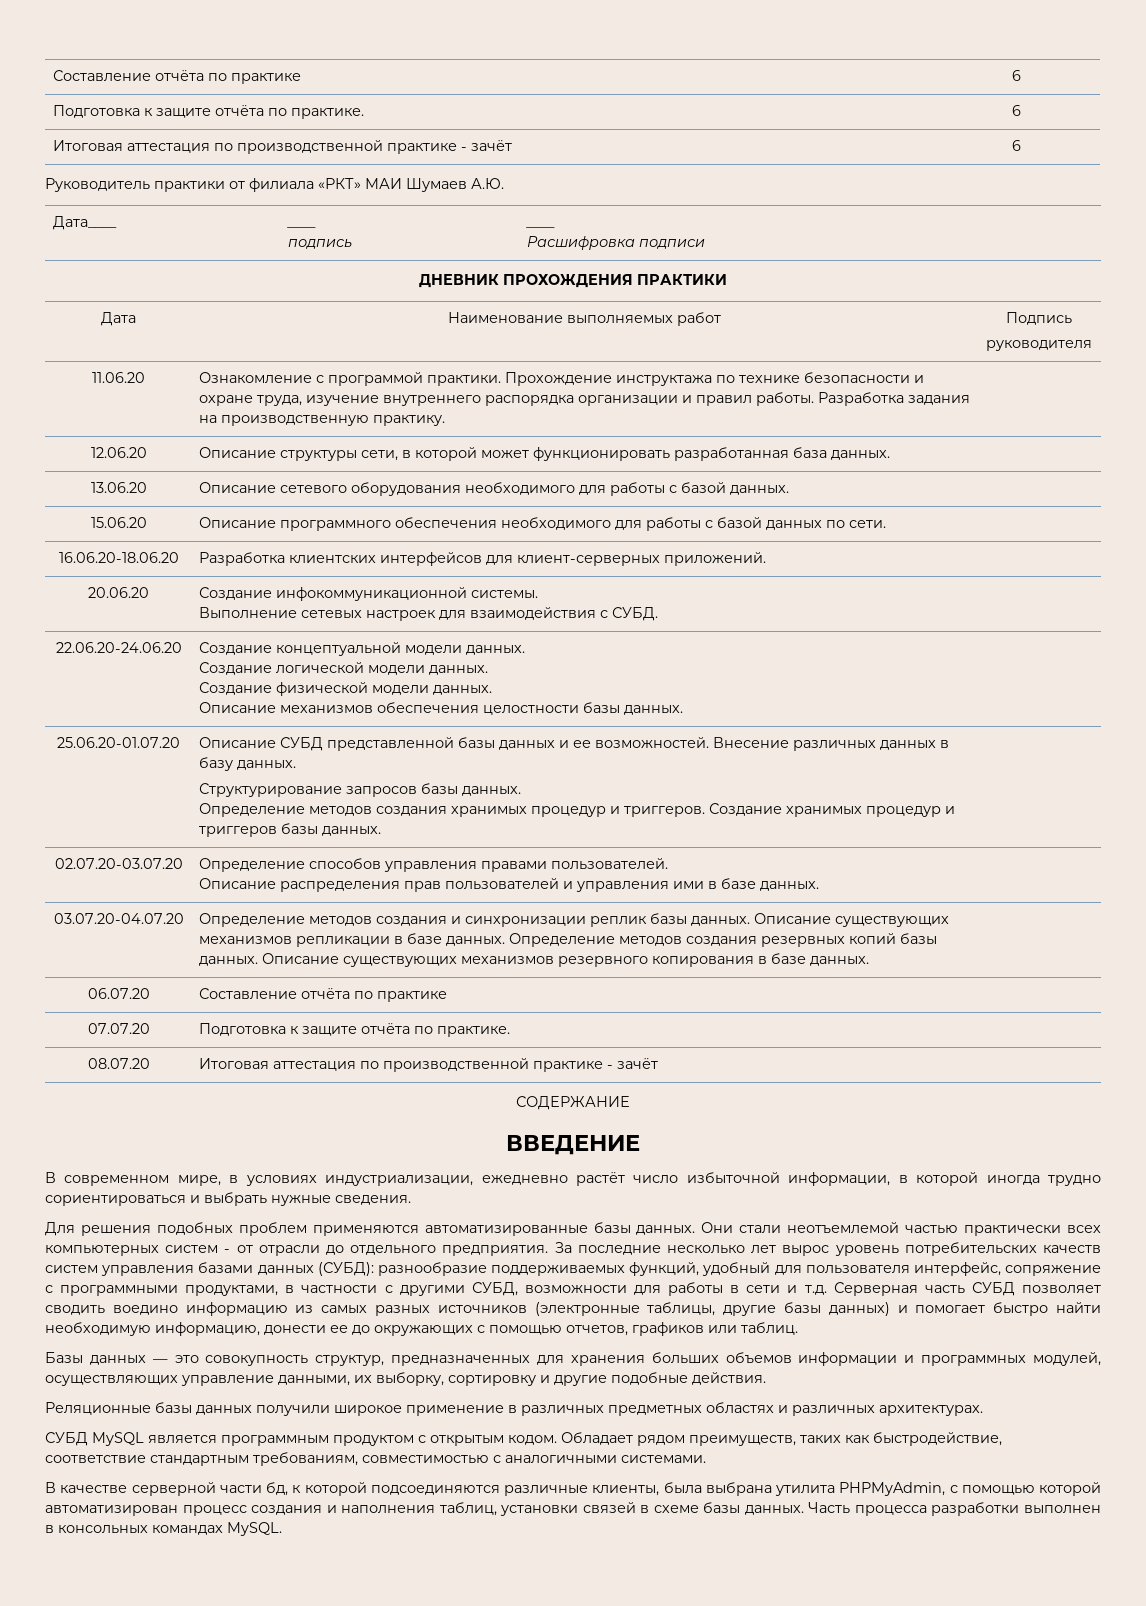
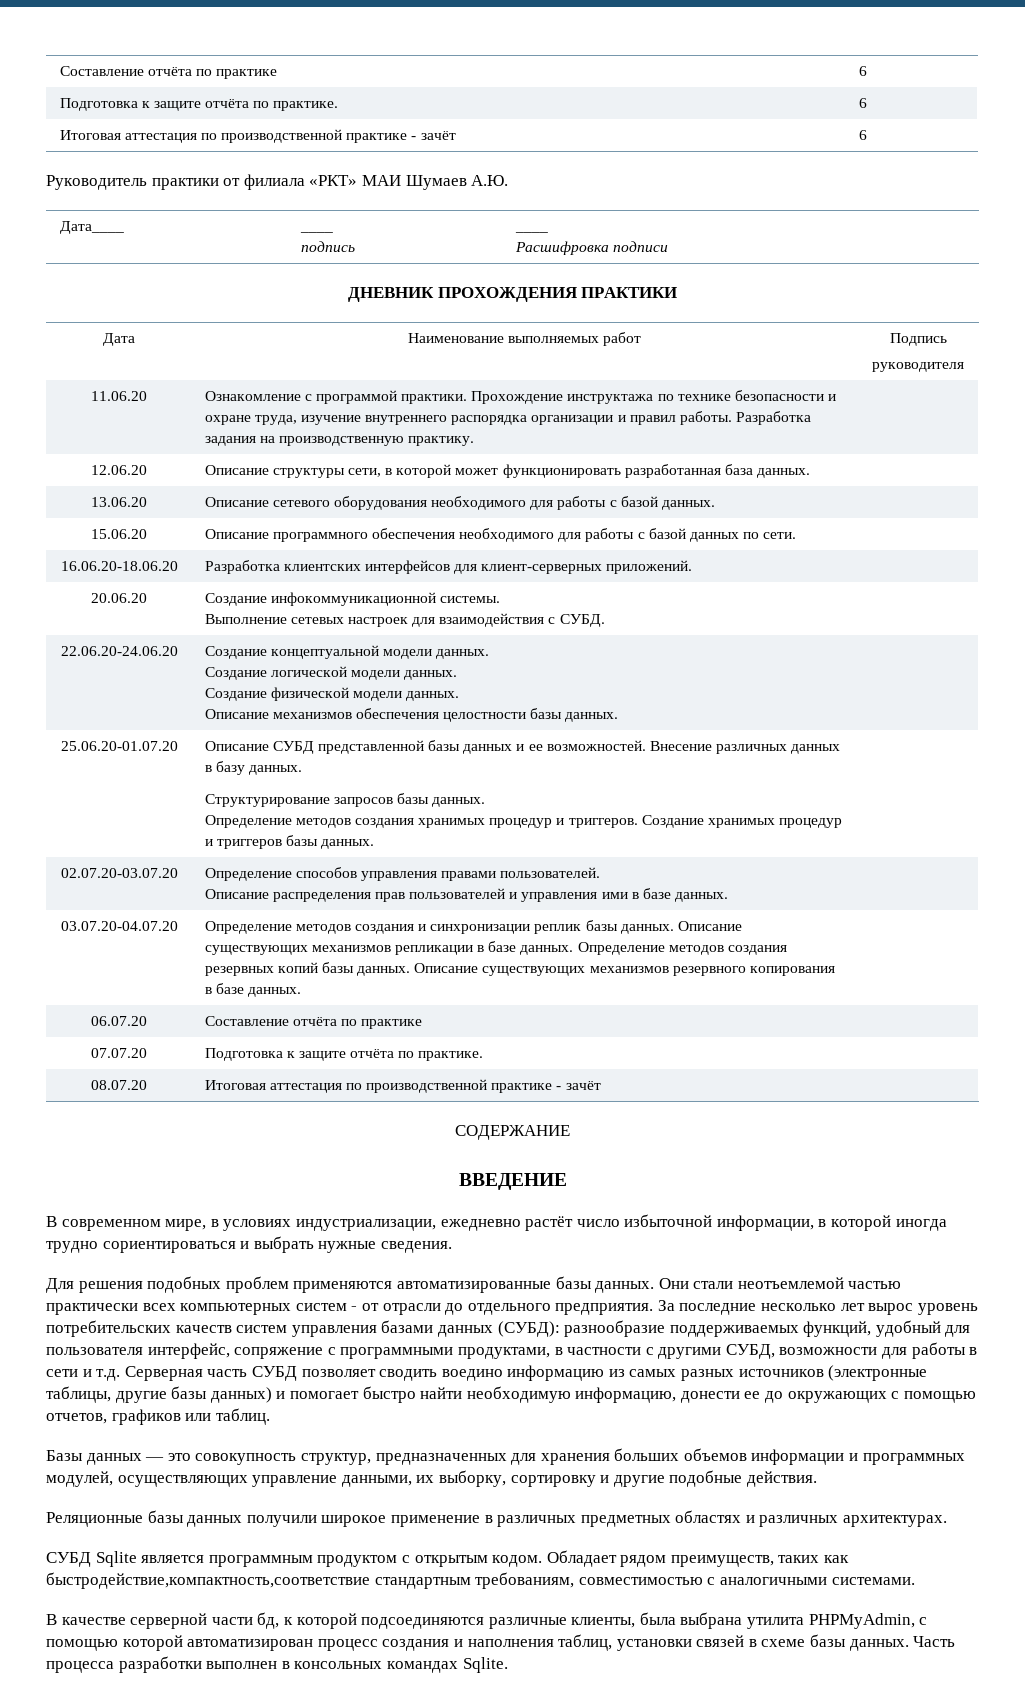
- СУБД MySQL является программным продуктом с открытым кодом.
+ СУБД Sqlite является программным продуктом с открытым кодом.
- Обладает рядом преимуществ, таких как быстродействие, соответствие стандартным требованиям, совместимостью с аналогичными системами.
+ Обладает рядом преимуществ, таких как быстродействие,компактность,соответствие стандартным требованиям, совместимостью с аналогичными системами.
- Часть процесса разработки выполнен в консольных командах MySQL.
+ Часть процесса разработки выполнен в консольных командах Sqlite.

